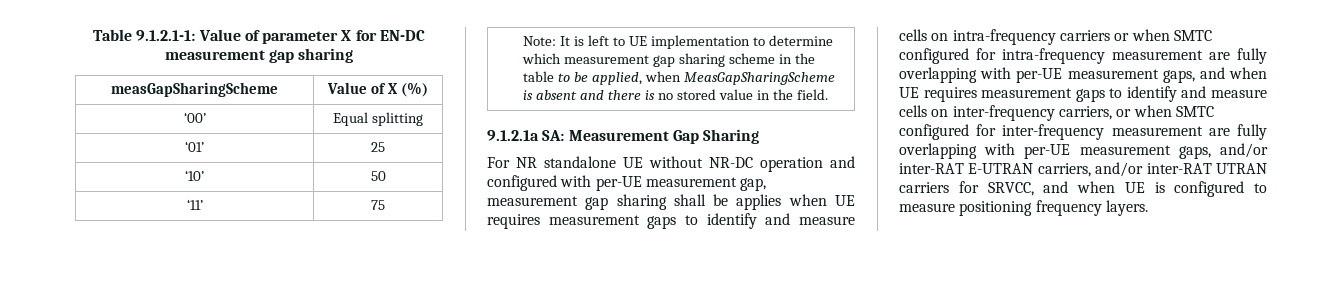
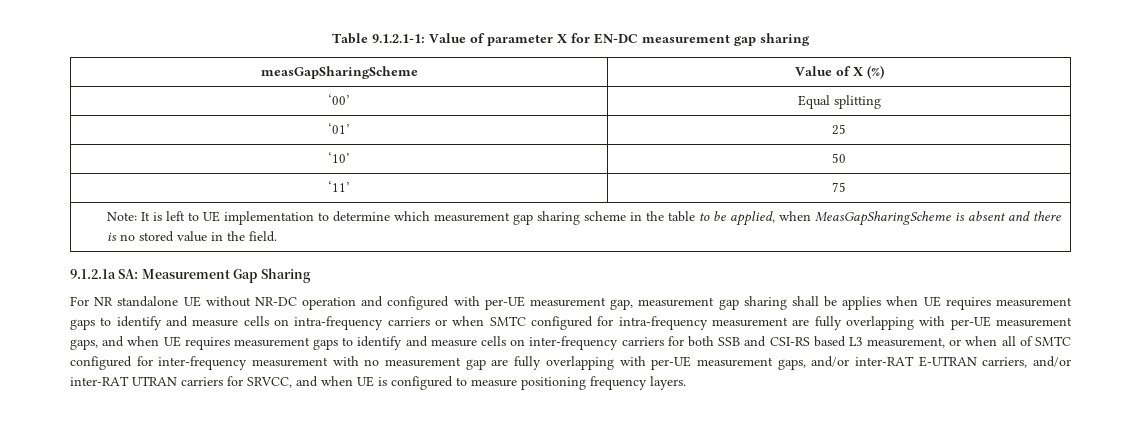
- For NR standalone UE without NR-DC operation and configured with per-UE measurement gap, measurement gap sharing shall be applies when UE requires measurement gaps to identify and measure cells on intra-frequency carriers or when SMTC configured for intra-frequency measurement are fully overlapping with per-UE measurement gaps, and when UE requires measurement gaps to identify and measure cells on inter-frequency carriers, or when SMTC configured for inter-frequency measurement are fully overlapping with per-UE measurement gaps, and/or inter-RAT E-UTRAN carriers, and/or inter-RAT UTRAN carriers for SRVCC, and when UE is configured to measure positioning frequency layers.
+ For NR standalone UE without NR-DC operation and configured with per-UE measurement gap, measurement gap sharing shall be applies when UE requires measurement gaps to identify and measure cells on intra-frequency carriers or when SMTC configured for intra-frequency measurement are fully overlapping with per-UE measurement gaps, and when UE requires measurement gaps to identify and measure cells on inter-frequency carriers for both SSB and CSI-RS based L3 measurement, or when all of SMTC configured for inter-frequency measurement with no measurement gap are fully overlapping with per-UE measurement gaps, and/or inter-RAT E-UTRAN carriers, and/or inter-RAT UTRAN carriers for SRVCC, and when UE is configured to measure positioning frequency layers.

